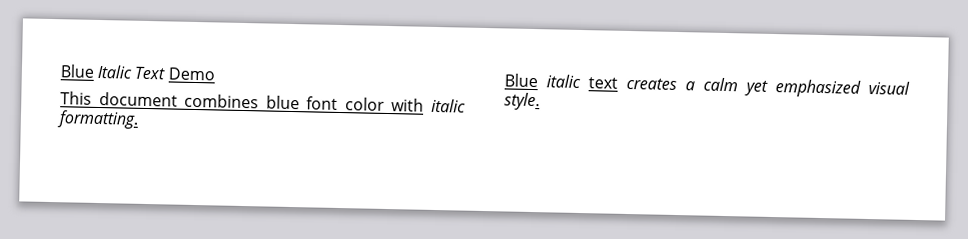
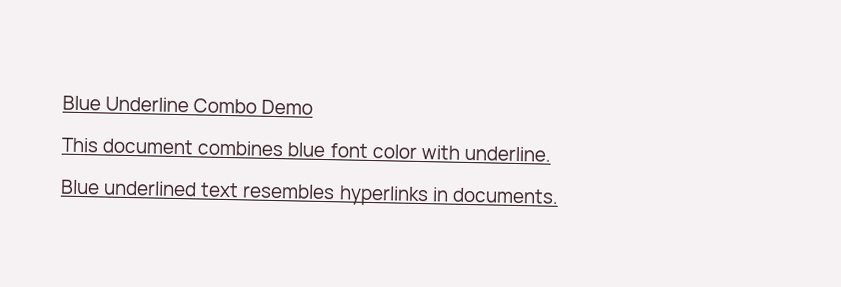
- Blue Italic Text Demo
+ Blue Underline Combo Demo
- This document combines blue font color with italic formatting.
- Blue italic text creates a calm yet emphasized visual style.
+ This document combines blue font color with underline.
+ Blue underlined text resembles hyperlinks in documents.

